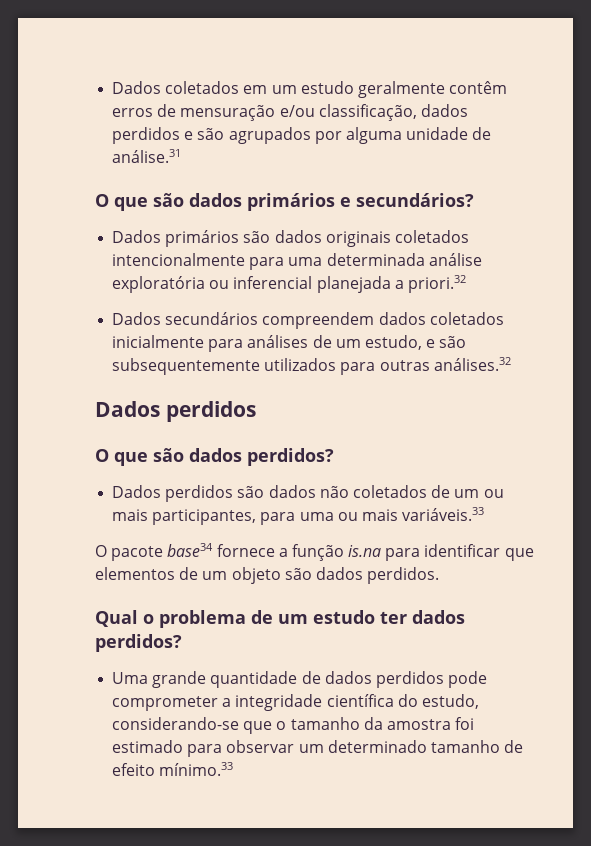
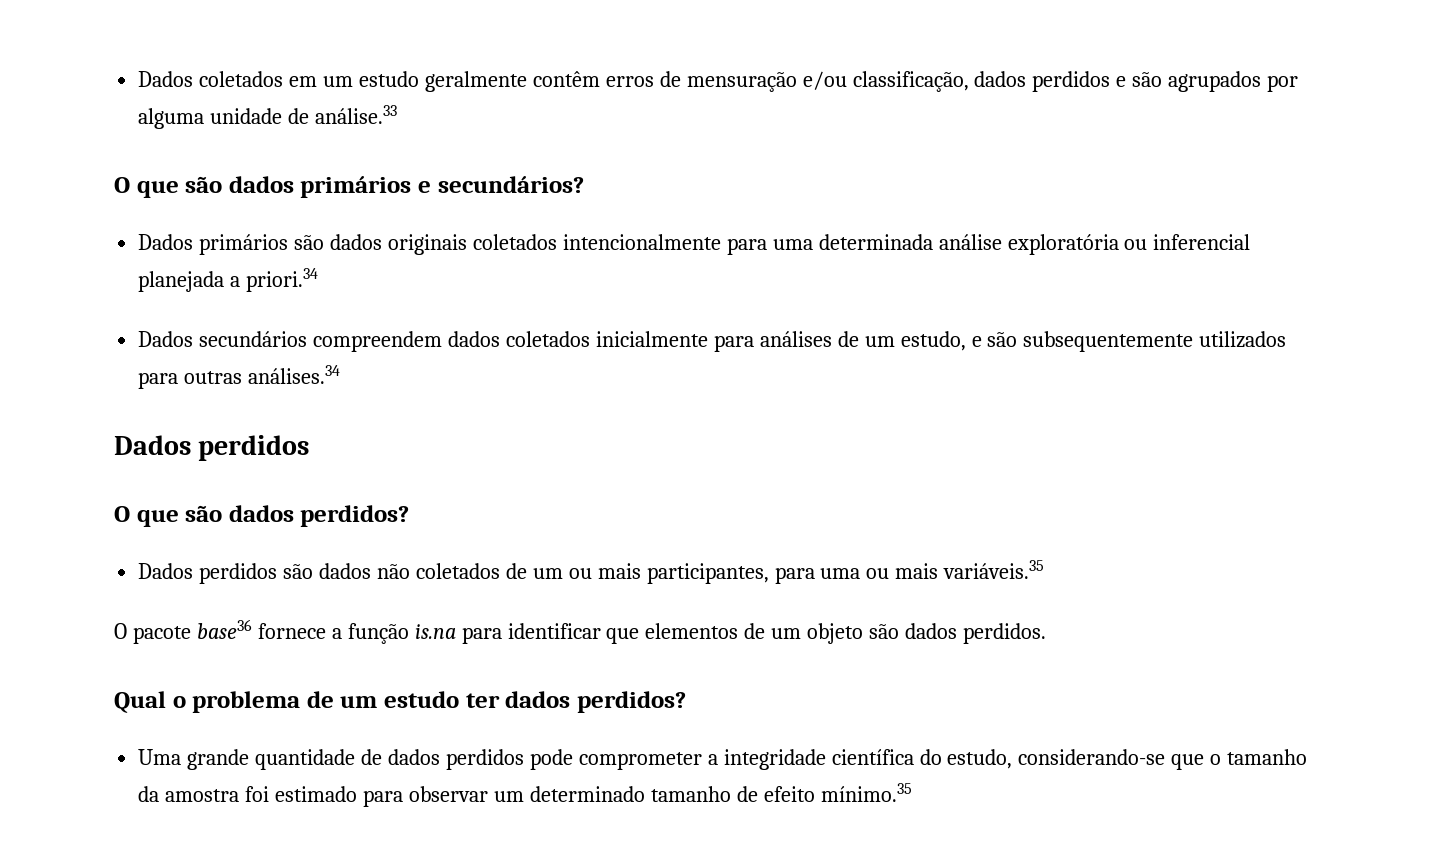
- Dados coletados em um estudo geralmente contêm erros de mensuração e/ou classificação, dados perdidos e são agrupados por alguma unidade de análise.31
+ Dados coletados em um estudo geralmente contêm erros de mensuração e/ou classificação, dados perdidos e são agrupados por alguma unidade de análise.33
- Dados primários são dados originais coletados intencionalmente para uma determinada análise exploratória ou inferencial planejada a priori.32
+ Dados primários são dados originais coletados intencionalmente para uma determinada análise exploratória ou inferencial planejada a priori.34
- Dados secundários compreendem dados coletados inicialmente para análises de um estudo, e são subsequentemente utilizados para outras análises.32
+ Dados secundários compreendem dados coletados inicialmente para análises de um estudo, e são subsequentemente utilizados para outras análises.34
- Dados perdidos são dados não coletados de um ou mais participantes, para uma ou mais variáveis.33
+ Dados perdidos são dados não coletados de um ou mais participantes, para uma ou mais variáveis.35
- O pacote base34 fornece a função is.na para identificar que elementos de um objeto são dados perdidos.
+ O pacote base36 fornece a função is.na para identificar que elementos de um objeto são dados perdidos.
- Uma grande quantidade de dados perdidos pode comprometer a integridade científica do estudo, considerando-se que o tamanho da amostra foi estimado para observar um determinado tamanho de efeito mínimo.33
+ Uma grande quantidade de dados perdidos pode comprometer a integridade científica do estudo, considerando-se que o tamanho da amostra foi estimado para observar um determinado tamanho de efeito mínimo.35

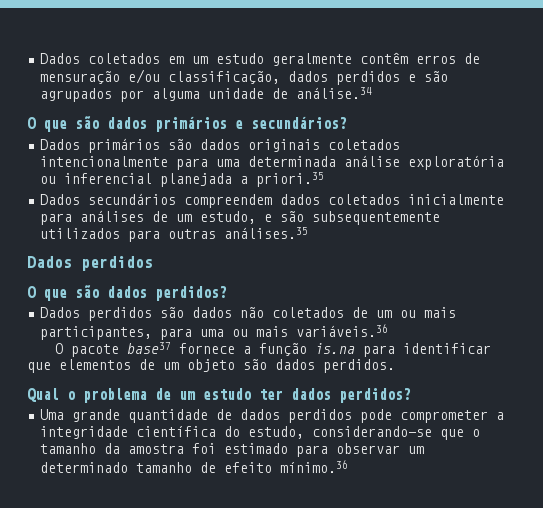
- Dados coletados em um estudo geralmente contêm erros de mensuração e/ou classificação, dados perdidos e são agrupados por alguma unidade de análise.33
+ Dados coletados em um estudo geralmente contêm erros de mensuração e/ou classificação, dados perdidos e são agrupados por alguma unidade de análise.34
- Dados primários são dados originais coletados intencionalmente para uma determinada análise exploratória ou inferencial planejada a priori.34
+ Dados primários são dados originais coletados intencionalmente para uma determinada análise exploratória ou inferencial planejada a priori.35
- Dados secundários compreendem dados coletados inicialmente para análises de um estudo, e são subsequentemente utilizados para outras análises.34
+ Dados secundários compreendem dados coletados inicialmente para análises de um estudo, e são subsequentemente utilizados para outras análises.35
- Dados perdidos são dados não coletados de um ou mais participantes, para uma ou mais variáveis.35
+ Dados perdidos são dados não coletados de um ou mais participantes, para uma ou mais variáveis.36
- O pacote base36 fornece a função is.na para identificar que elementos de um objeto são dados perdidos.
+ O pacote base37 fornece a função is.na para identificar que elementos de um objeto são dados perdidos.
- Uma grande quantidade de dados perdidos pode comprometer a integridade científica do estudo, considerando-se que o tamanho da amostra foi estimado para observar um determinado tamanho de efeito mínimo.35
+ Uma grande quantidade de dados perdidos pode comprometer a integridade científica do estudo, considerando-se que o tamanho da amostra foi estimado para observar um determinado tamanho de efeito mínimo.36

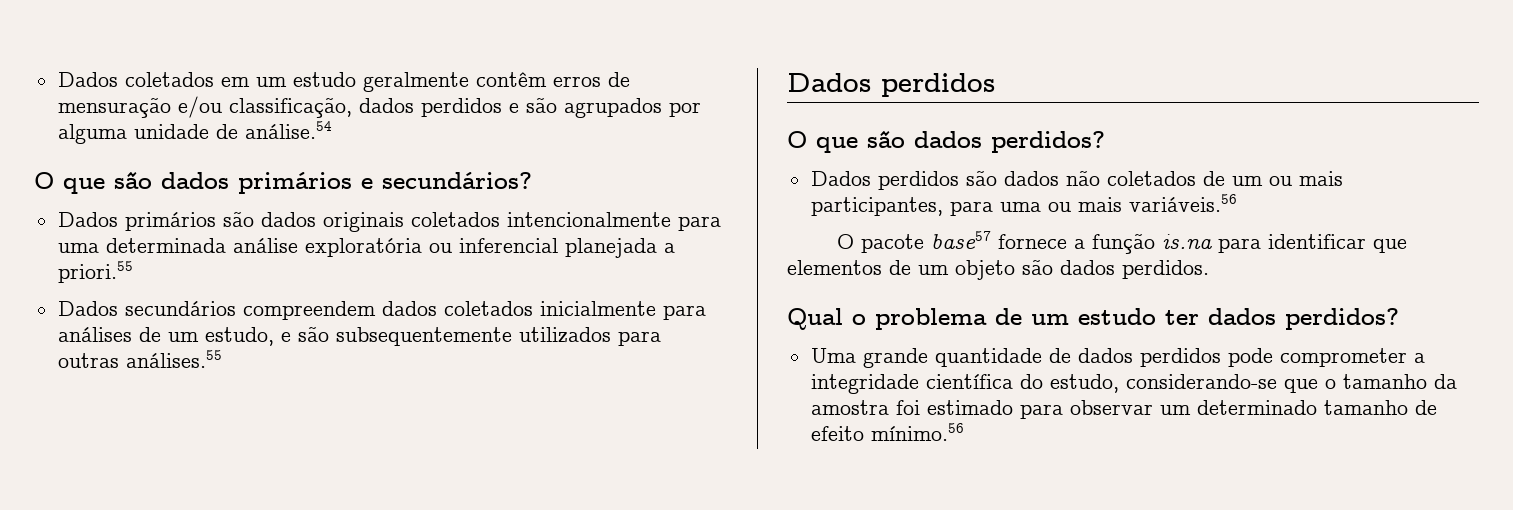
- Dados coletados em um estudo geralmente contêm erros de mensuração e/ou classificação, dados perdidos e são agrupados por alguma unidade de análise.34
+ Dados coletados em um estudo geralmente contêm erros de mensuração e/ou classificação, dados perdidos e são agrupados por alguma unidade de análise.54
- Dados primários são dados originais coletados intencionalmente para uma determinada análise exploratória ou inferencial planejada a priori.35
+ Dados primários são dados originais coletados intencionalmente para uma determinada análise exploratória ou inferencial planejada a priori.55
- Dados secundários compreendem dados coletados inicialmente para análises de um estudo, e são subsequentemente utilizados para outras análises.35
+ Dados secundários compreendem dados coletados inicialmente para análises de um estudo, e são subsequentemente utilizados para outras análises.55
- Dados perdidos são dados não coletados de um ou mais participantes, para uma ou mais variáveis.36
+ Dados perdidos são dados não coletados de um ou mais participantes, para uma ou mais variáveis.56
- O pacote base37 fornece a função is.na para identificar que elementos de um objeto são dados perdidos.
+ O pacote base57 fornece a função is.na para identificar que elementos de um objeto são dados perdidos.
- Uma grande quantidade de dados perdidos pode comprometer a integridade científica do estudo, considerando-se que o tamanho da amostra foi estimado para observar um determinado tamanho de efeito mínimo.36
+ Uma grande quantidade de dados perdidos pode comprometer a integridade científica do estudo, considerando-se que o tamanho da amostra foi estimado para observar um determinado tamanho de efeito mínimo.56

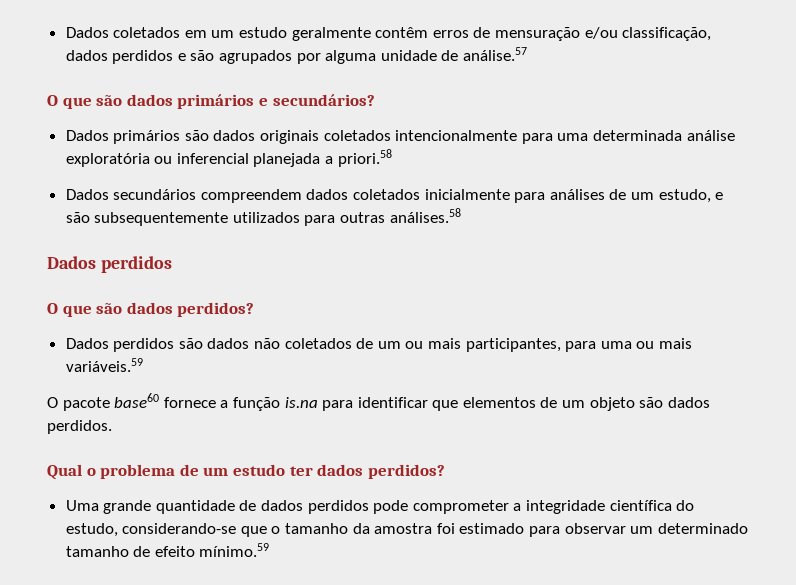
- Dados coletados em um estudo geralmente contêm erros de mensuração e/ou classificação, dados perdidos e são agrupados por alguma unidade de análise.54
+ Dados coletados em um estudo geralmente contêm erros de mensuração e/ou classificação, dados perdidos e são agrupados por alguma unidade de análise.57
- Dados primários são dados originais coletados intencionalmente para uma determinada análise exploratória ou inferencial planejada a priori.55
+ Dados primários são dados originais coletados intencionalmente para uma determinada análise exploratória ou inferencial planejada a priori.58
- Dados secundários compreendem dados coletados inicialmente para análises de um estudo, e são subsequentemente utilizados para outras análises.55
+ Dados secundários compreendem dados coletados inicialmente para análises de um estudo, e são subsequentemente utilizados para outras análises.58
- Dados perdidos são dados não coletados de um ou mais participantes, para uma ou mais variáveis.56
+ Dados perdidos são dados não coletados de um ou mais participantes, para uma ou mais variáveis.59
- O pacote base57 fornece a função is.na para identificar que elementos de um objeto são dados perdidos.
+ O pacote base60 fornece a função is.na para identificar que elementos de um objeto são dados perdidos.
- Uma grande quantidade de dados perdidos pode comprometer a integridade científica do estudo, considerando-se que o tamanho da amostra foi estimado para observar um determinado tamanho de efeito mínimo.56
+ Uma grande quantidade de dados perdidos pode comprometer a integridade científica do estudo, considerando-se que o tamanho da amostra foi estimado para observar um determinado tamanho de efeito mínimo.59

